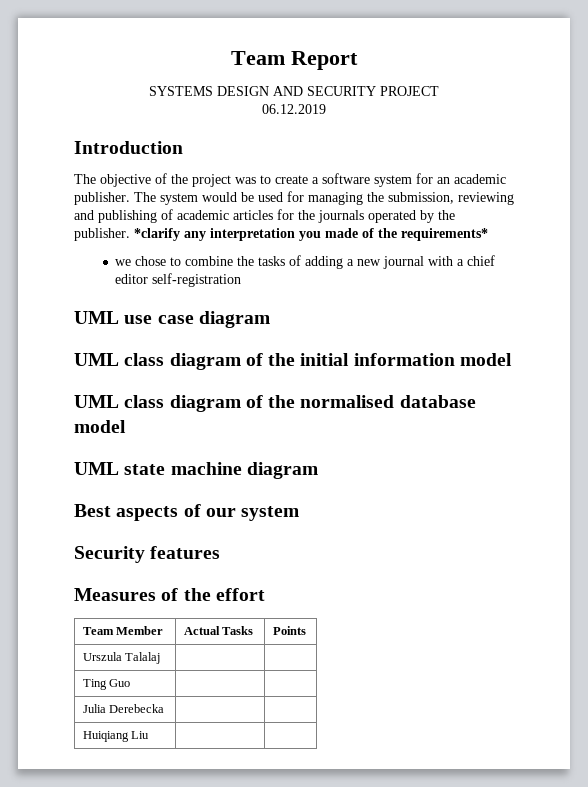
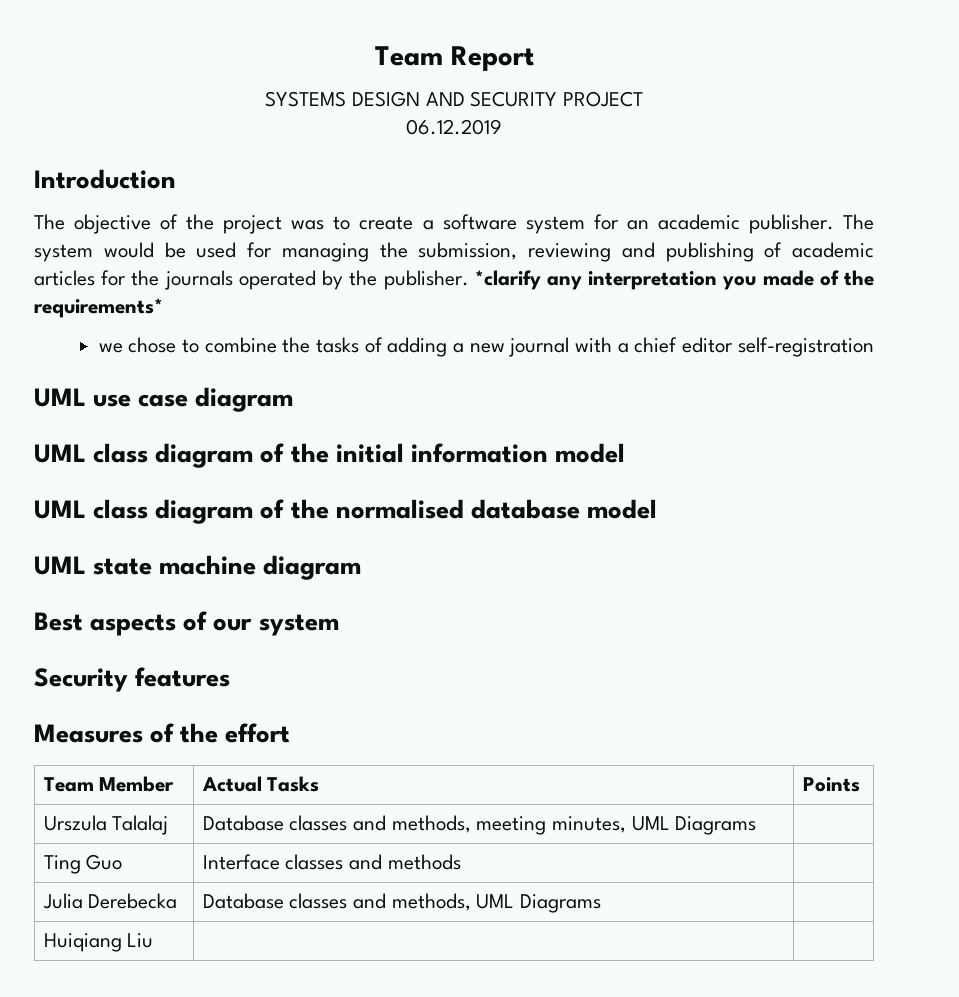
- Urszula Talalaj | |
- Ting Guo | |
- Julia Derebecka | |
+ Urszula Talalaj | Database classes and methods, meeting minutes, UML Diagrams |
+ Ting Guo | Interface classes and methods |
+ Julia Derebecka | Database classes and methods, UML Diagrams |

